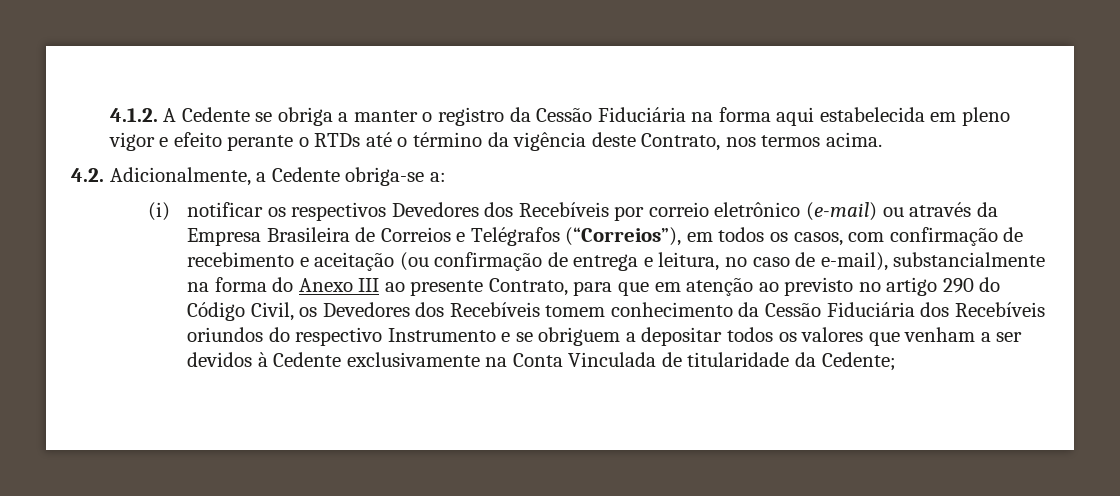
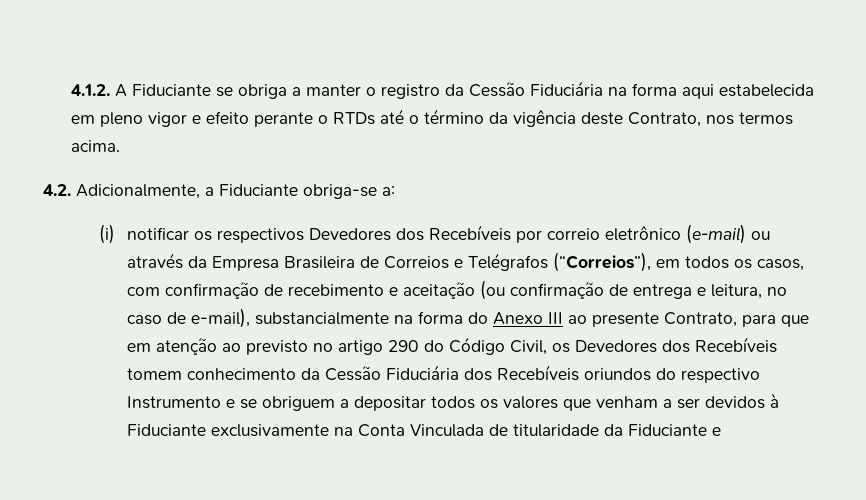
- 4.1.2. A Cedente se obriga a manter o registro da Cessão Fiduciária na forma aqui estabelecida em pleno vigor e efeito perante o RTDs até o término da vigência deste Contrato, nos termos acima.
+ 4.1.2. A Fiduciante se obriga a manter o registro da Cessão Fiduciária na forma aqui estabelecida em pleno vigor e efeito perante o RTDs até o término da vigência deste Contrato, nos termos acima.
- 4.2. Adicionalmente, a Cedente obriga-se a:
+ 4.2. Adicionalmente, a Fiduciante obriga-se a:
- (i) notificar os respectivos Devedores dos Recebíveis por correio eletrônico (e-mail) ou através da Empresa Brasileira de Correios e Telégrafos (“Correios”), em todos os casos, com confirmação de recebimento e aceitação (ou confirmação de entrega e leitura, no caso de e-mail), substancialmente na forma do Anexo III ao presente Contrato, para que em atenção ao previsto no artigo 290 do Código Civil, os Devedores dos Recebíveis tomem conhecimento da Cessão Fiduciária dos Recebíveis oriundos do respectivo Instrumento e se obriguem a depositar todos os valores que venham a ser devidos à Cedente exclusivamente na Conta Vinculada de titularidade da Cedente;
+ (i) notificar os respectivos Devedores dos Recebíveis por correio eletrônico (e-mail) ou através da Empresa Brasileira de Correios e Telégrafos (“Correios”), em todos os casos, com confirmação de recebimento e aceitação (ou confirmação de entrega e leitura, no caso de e-mail), substancialmente na forma do Anexo III ao presente Contrato, para que em atenção ao previsto no artigo 290 do Código Civil, os Devedores dos Recebíveis tomem conhecimento da Cessão Fiduciária dos Recebíveis oriundos do respectivo Instrumento e se obriguem a depositar todos os valores que venham a ser devidos à Fiduciante exclusivamente na Conta Vinculada de titularidade da Fiduciante e

